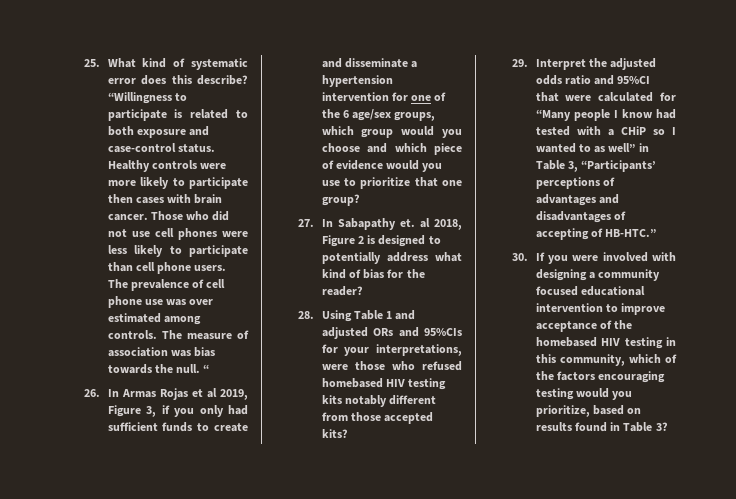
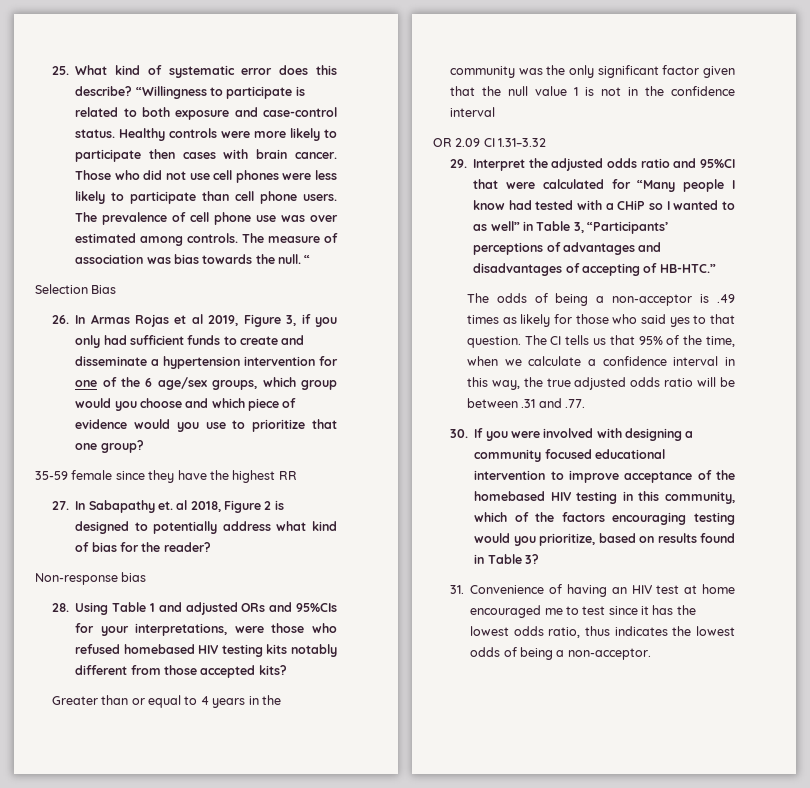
+ Selection Bias
+ 35-59 female since they have the highest RR
+ Non-response bias
+ Greater than or equal to 4 years in the community was the only significant factor given that the null value 1 is not in the confidence interval
+ OR 2.09 CI 1.31–3.32
+ The odds of being a non-acceptor is .49 times as likely for those who said yes to that question. The CI tells us that 95% of the time, when we calculate a confidence interval in this way, the true adjusted odds ratio will be between .31 and .77.
+ 31. Convenience of having an HIV test at home encouraged me to test since it has the lowest odds ratio, thus indicates the lowest odds of being a non-acceptor.

